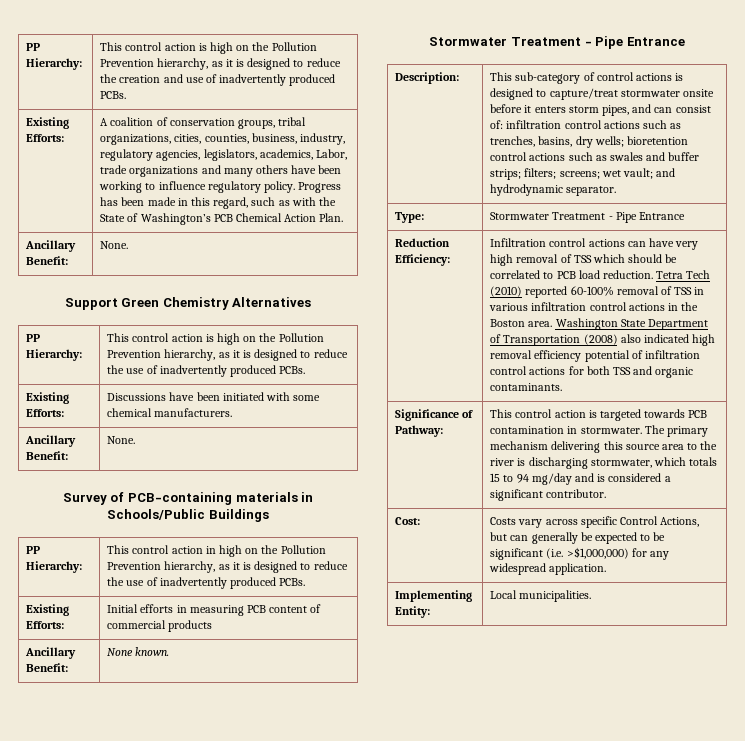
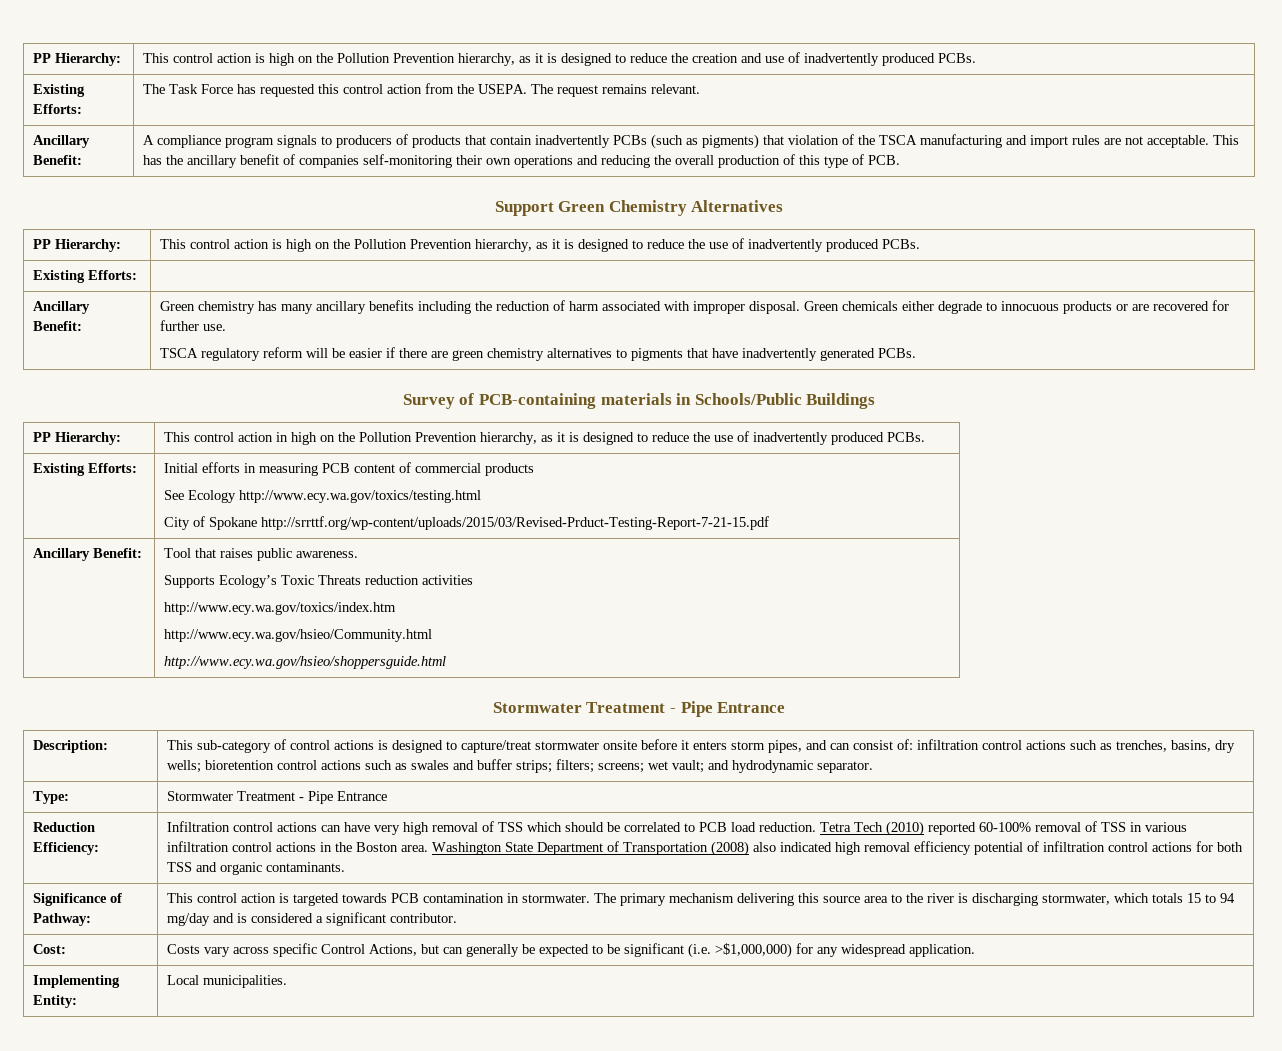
- A coalition of conservation groups, tribal organizations, cities, counties, business, industry, regulatory agencies, legislators, academics, Labor, trade organizations and many others have been working to influence regulatory policy. Progress has been made in this regard, such as with the State of Washington’s PCB Chemical Action Plan.
- Ancillary Benefit: | None.
+ The Task Force has requested this control action from the USEPA. The request remains relevant.
+ Ancillary Benefit: | A compliance program signals to producers of products that contain inadvertently PCBs (such as pigments) that violation of the TSCA manufacturing and import rules are not acceptable. This has the ancillary benefit of companies self-monitoring their own operations and reducing the overall production of this type of PCB.
  PP Hierarchy: | This control action is high on the Pollution Prevention hierarchy, as it is designed to reduce the use of inadvertently produced PCBs.
- Existing Efforts: | Discussions have been initiated with some chemical manufacturers.
- Ancillary Benefit: | None.
+ Existing Efforts: |
+ Ancillary Benefit: | Green chemistry has many ancillary benefits including the reduction of harm associated with improper disposal. Green chemicals either degrade to innocuous products or are recovered for further use.
+ TSCA regulatory reform will be easier if there are green chemistry alternatives to pigments that have inadvertently generated PCBs.
  Existing Efforts: | Initial efforts in measuring PCB content of commercial products
- Ancillary Benefit: | None known.
+ See Ecology http://www.ecy.wa.gov/toxics/testing.html
+ City of Spokane http://srrttf.org/wp-content/uploads/2015/03/Revised-Prduct-Testing-Report-7-21-15.pdf
+ Ancillary Benefit: | Tool that raises public awareness.
+ Supports Ecology’s Toxic Threats reduction activities
+ http://www.ecy.wa.gov/toxics/index.htm
+ http://www.ecy.wa.gov/hsieo/Community.html
+ http://www.ecy.wa.gov/hsieo/shoppersguide.html

